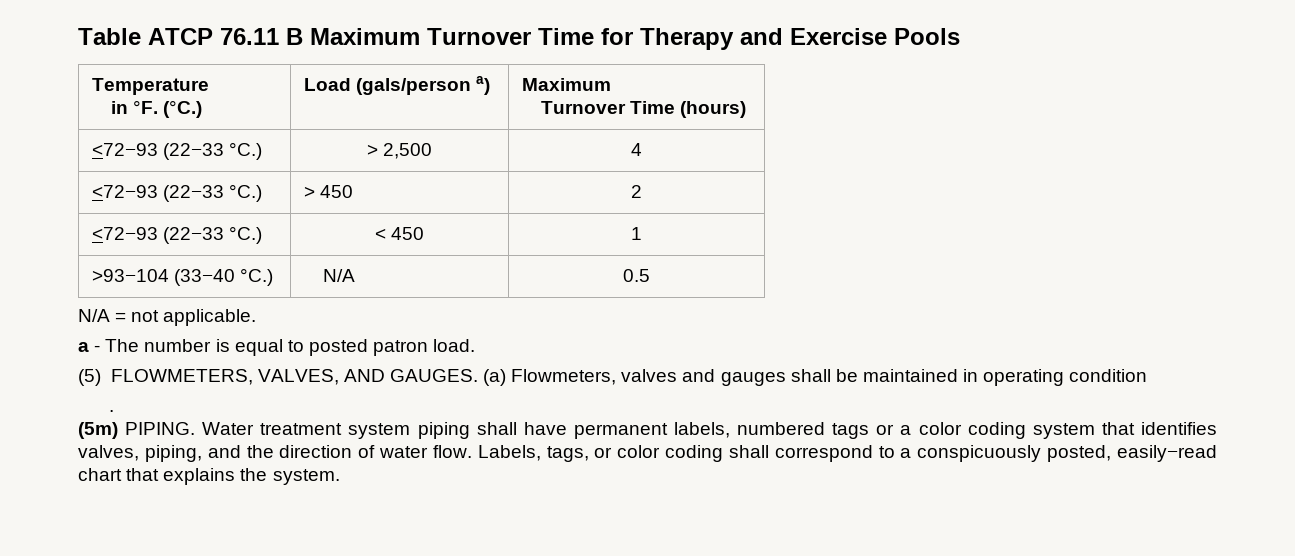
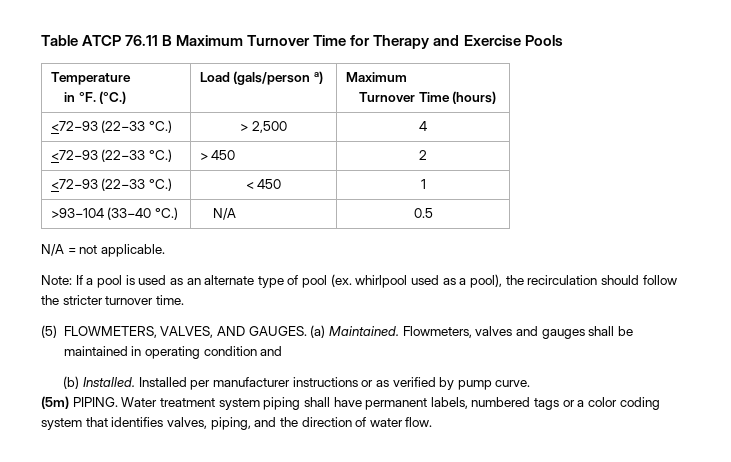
- a - The number is equal to posted patron load.
+ Note: If a pool is used as an alternate type of pool (ex. whirlpool used as a pool), the recirculation should follow the stricter turnover time.
- (a) Flowmeters, valves and gauges shall be maintained in operating condition
- .
+ (a) Maintained. Flowmeters, valves and gauges shall be maintained in operating condition and
+ (b) Installed. Installed per manufacturer instructions or as verified by pump curve.
- Labels, tags, or color coding shall correspond to a conspicuously posted, easily−read chart that explains the system.

